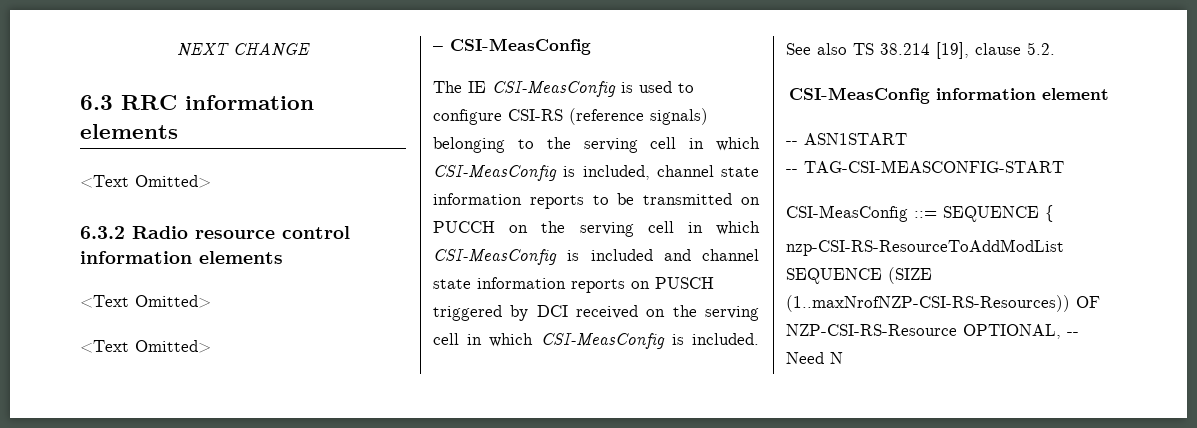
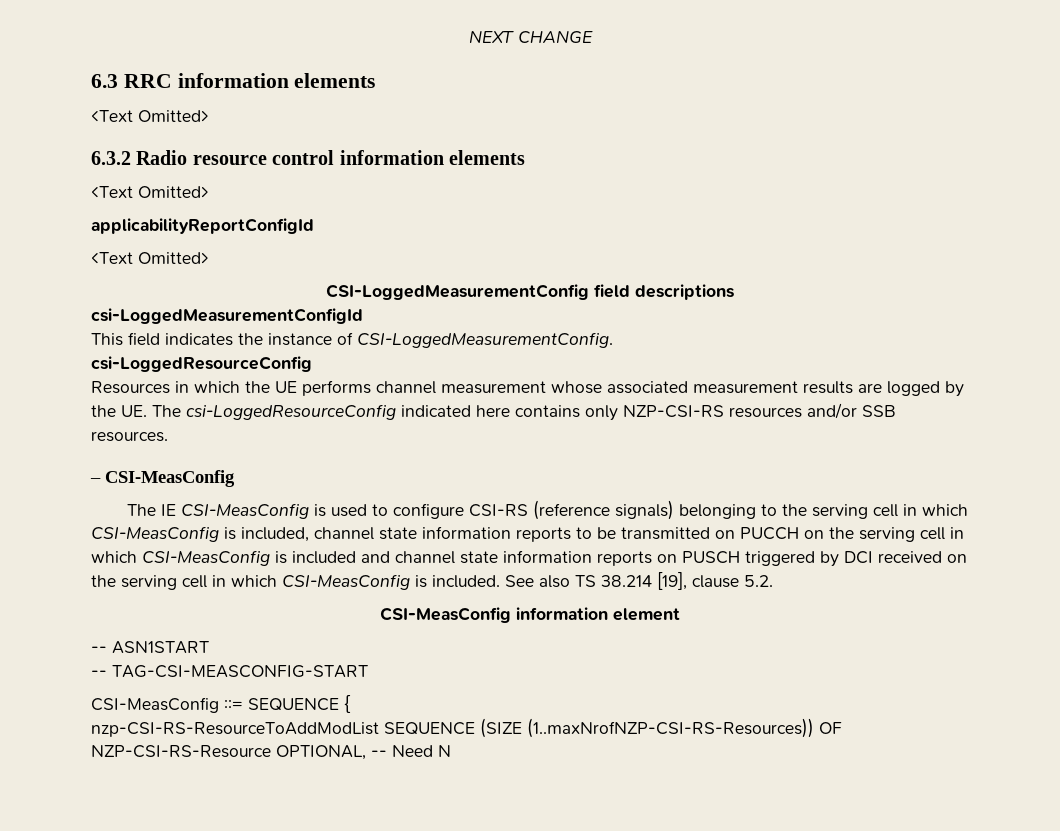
  6.3.2 Radio resource control information elements
  <Text Omitted>
+ applicabilityReportConfigId
  <Text Omitted>
+ CSI-LoggedMeasurementConfig field descriptions
+ csi-LoggedMeasurementConfigId
+ This field indicates the instance of CSI-LoggedMeasurementConfig.
+ csi-LoggedResourceConfig
+ Resources in which the UE performs channel measurement whose associated measurement results are logged by the UE. The csi-LoggedResourceConfig indicated here contains only NZP-CSI-RS resources and/or SSB resources.

